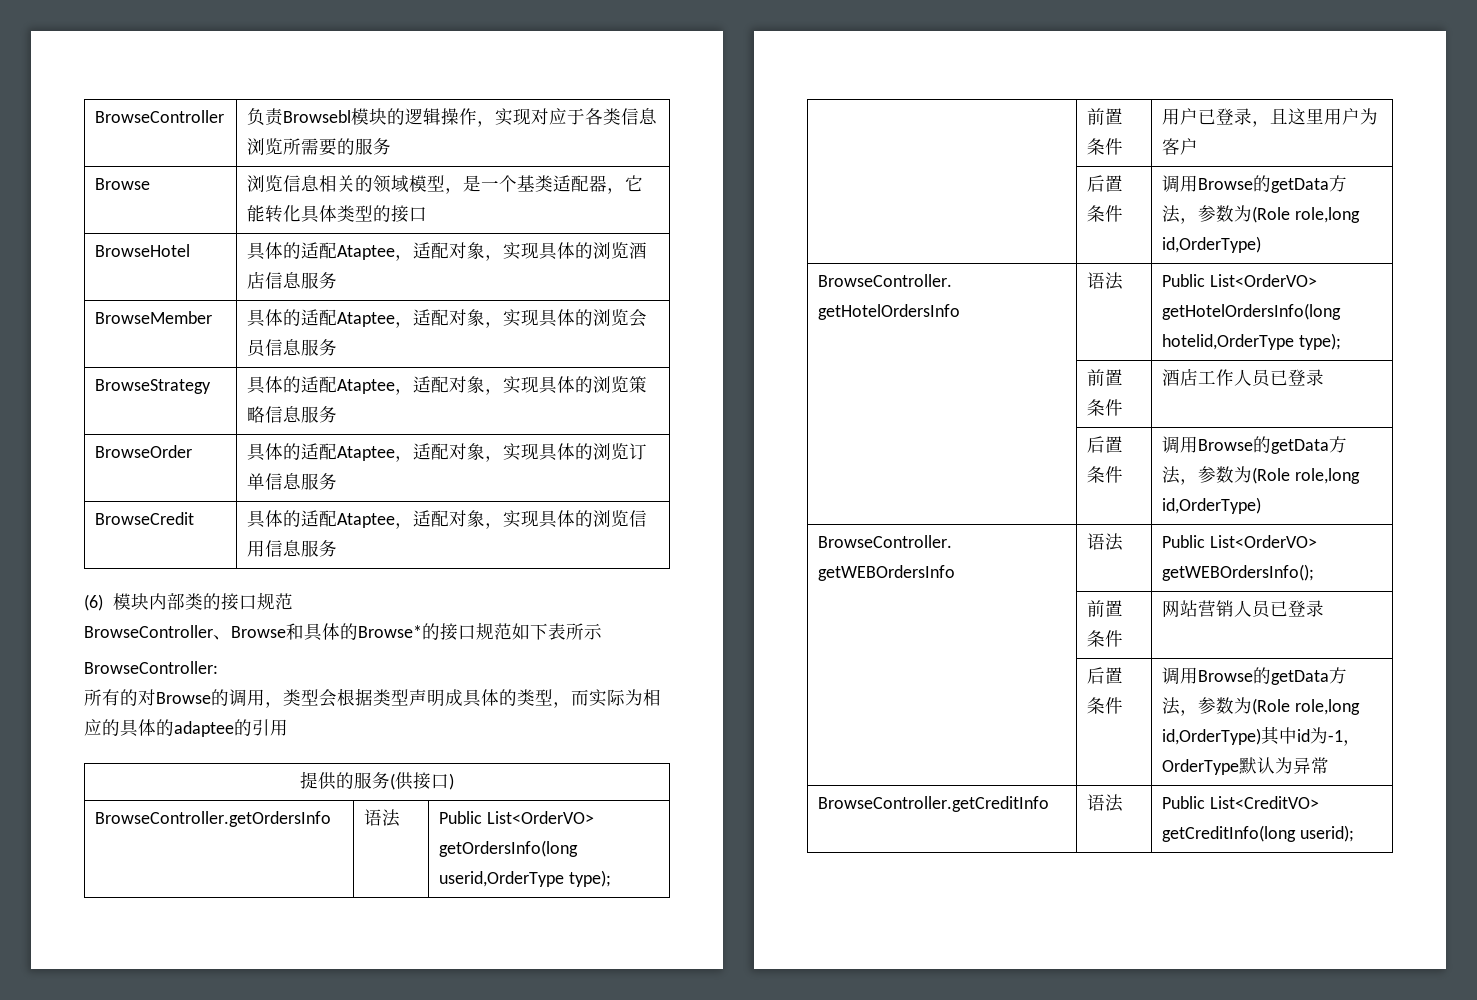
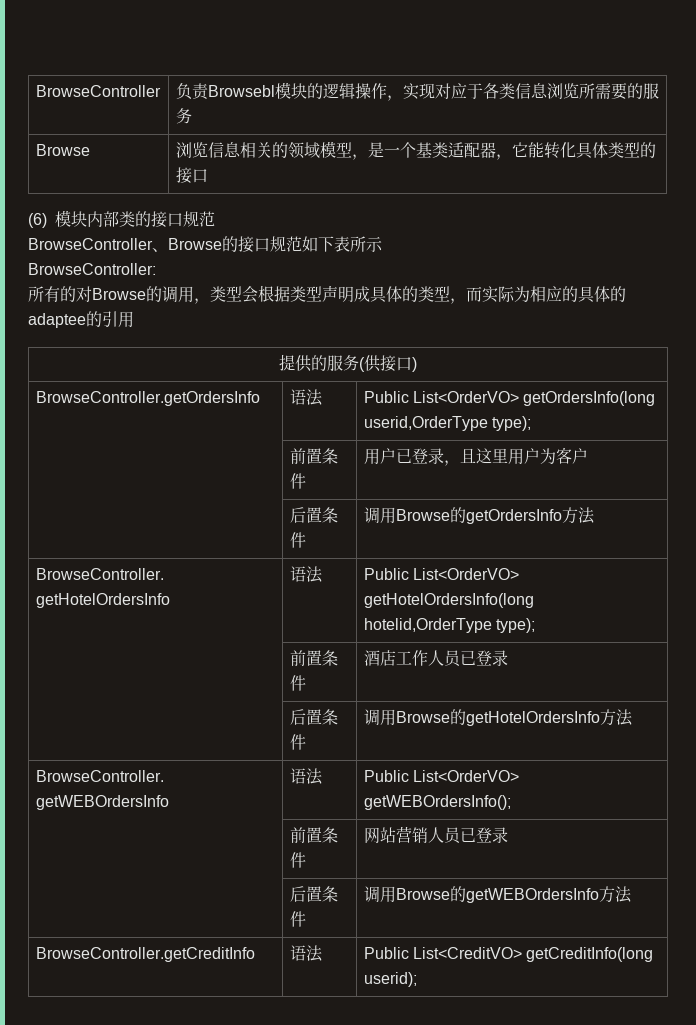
- BrowseHotel | 具体的适配Ataptee，适配对象，实现具体的浏览酒店信息服务
- BrowseMember | 具体的适配Ataptee，适配对象，实现具体的浏览会员信息服务
- BrowseStrategy | 具体的适配Ataptee，适配对象，实现具体的浏览策略信息服务
- BrowseOrder | 具体的适配Ataptee，适配对象，实现具体的浏览订单信息服务
- BrowseCredit | 具体的适配Ataptee，适配对象，实现具体的浏览信用信息服务
- BrowseController、Browse和具体的Browse*的接口规范如下表所示
+ BrowseController、Browse的接口规范如下表所示
  | 前置条件 | 用户已登录，且这里用户为客户
- | 后置条件 | 调用Browse的getData方法，参数为(Role role,long id,OrderType)
+ | 后置条件 | 调用Browse的getOrdersInfo方法
  | 前置条件 | 酒店工作人员已登录
- | 后置条件 | 调用Browse的getData方法，参数为(Role role,long id,OrderType)
+ | 后置条件 | 调用Browse的getHotelOrdersInfo方法
- | 后置条件 | 调用Browse的getData方法，参数为(Role role,long id,OrderType)其中id为-1，OrderType默认为异常
+ | 后置条件 | 调用Browse的getWEBOrdersInfo方法

